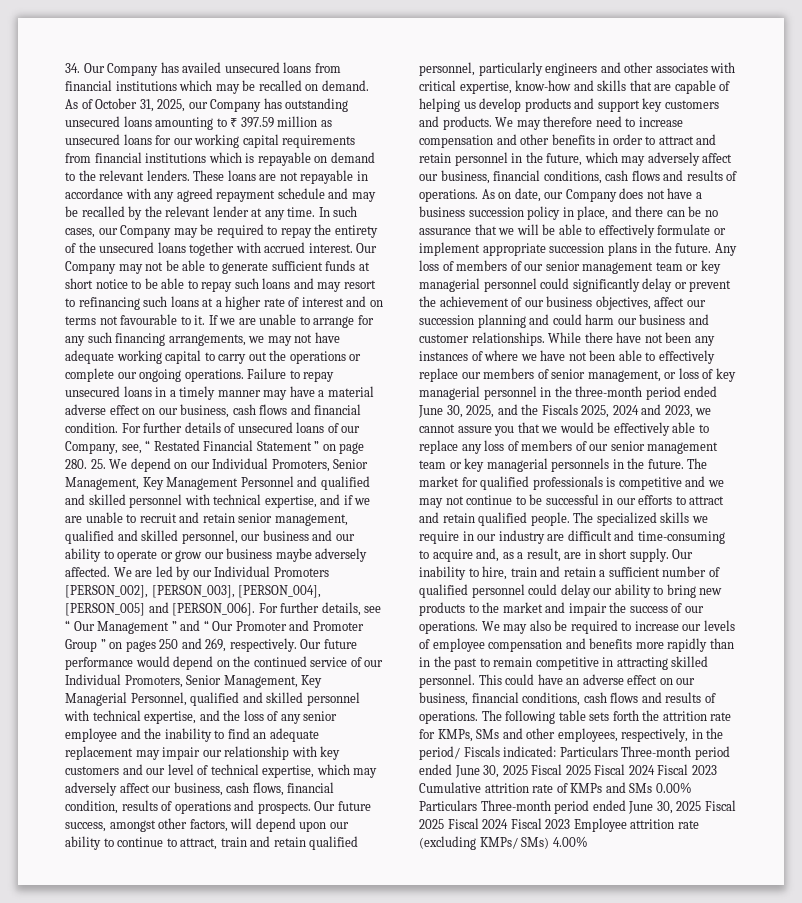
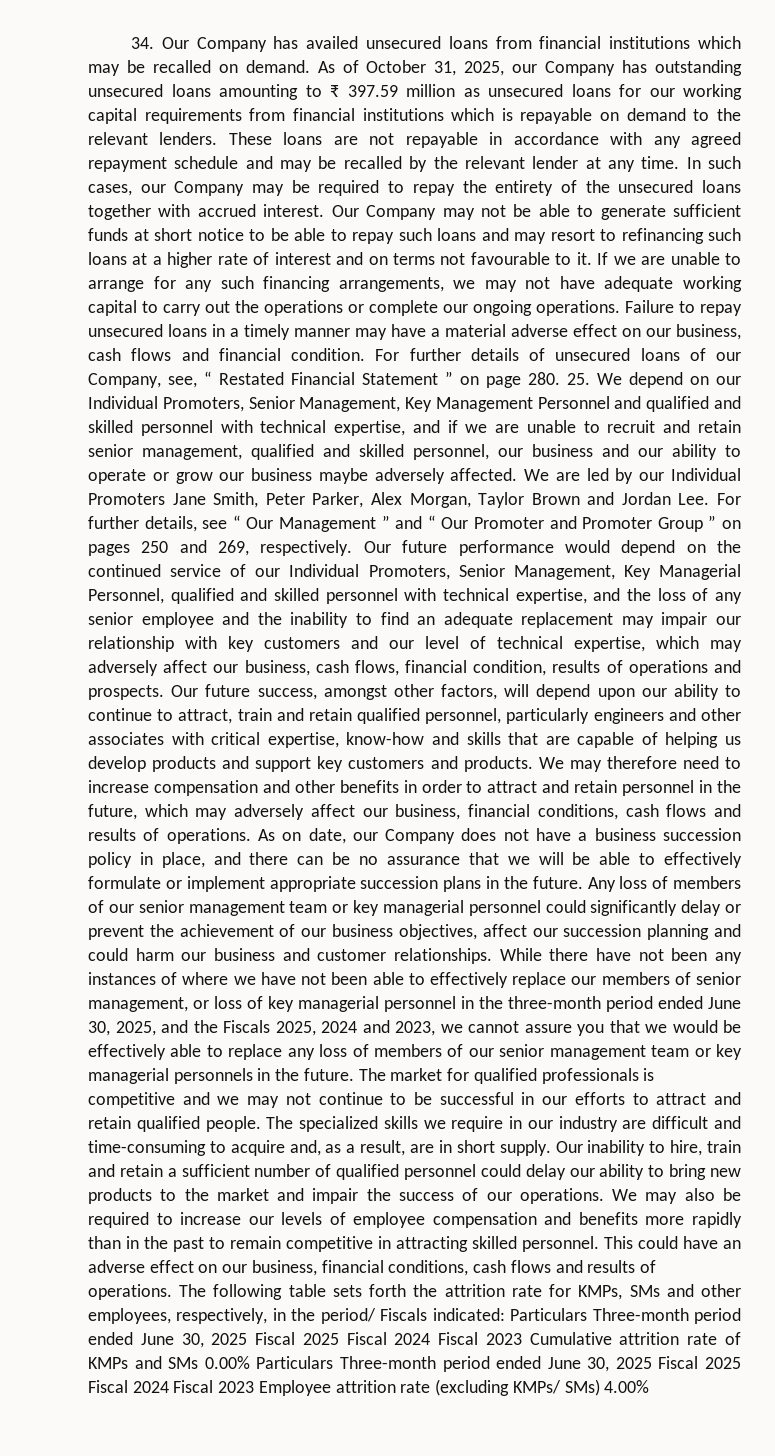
- We are led by our Individual Promoters [PERSON_002], [PERSON_003], [PERSON_004], [PERSON_005] and [PERSON_006]. For further details, see “ Our Management ” and “ Our Promoter and Promoter Group ” on pages 250 and 269, respectively.
+ We are led by our Individual Promoters Jane Smith, Peter Parker, Alex Morgan, Taylor Brown and Jordan Lee. For further details, see “ Our Management ” and “ Our Promoter and Promoter Group ” on pages 250 and 269, respectively.

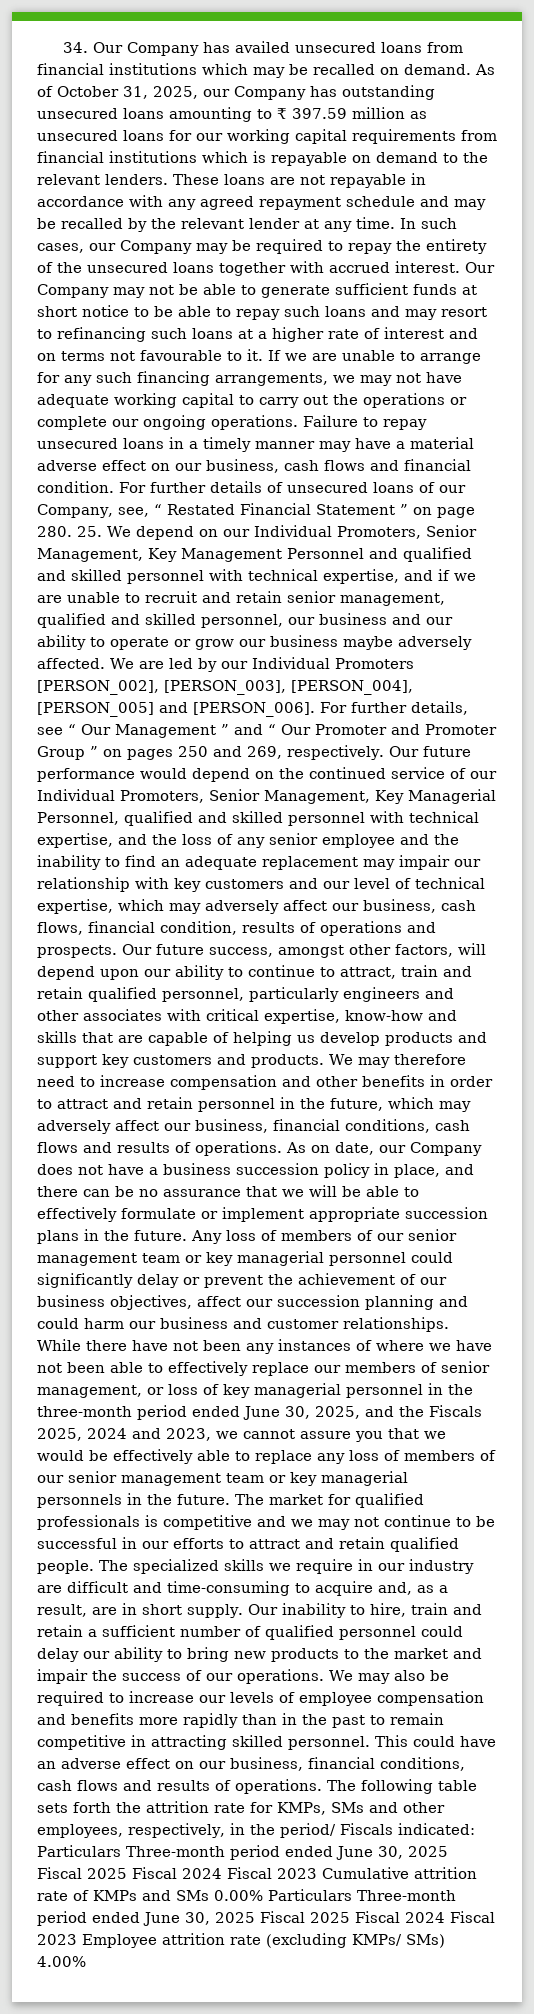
- We are led by our Individual Promoters Jane Smith, Peter Parker, Alex Morgan, Taylor Brown and Jordan Lee. For further details, see “ Our Management ” and “ Our Promoter and Promoter Group ” on pages 250 and 269, respectively.
+ We are led by our Individual Promoters [PERSON_002], [PERSON_003], [PERSON_004], [PERSON_005] and [PERSON_006]. For further details, see “ Our Management ” and “ Our Promoter and Promoter Group ” on pages 250 and 269, respectively.

